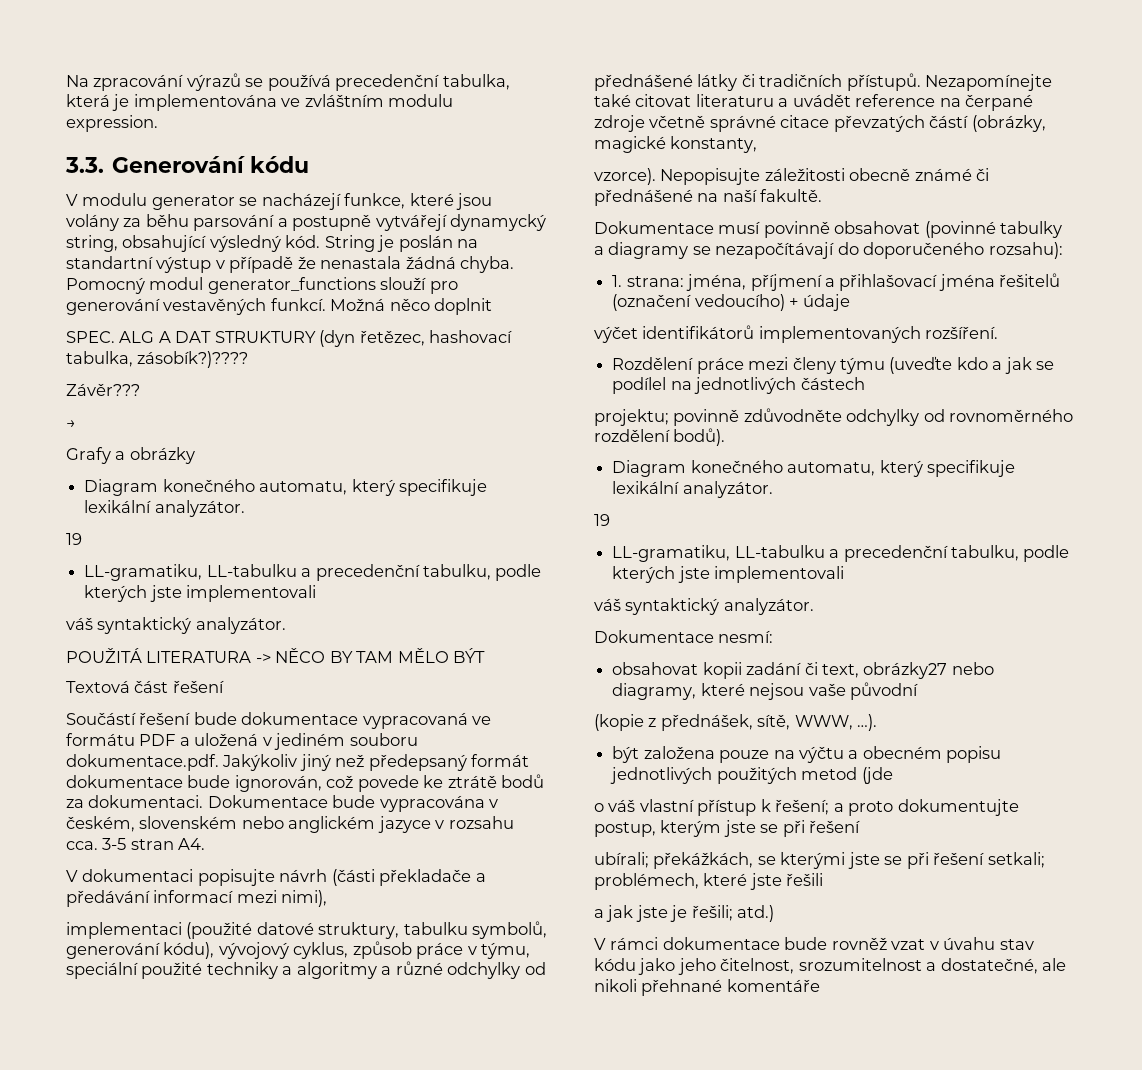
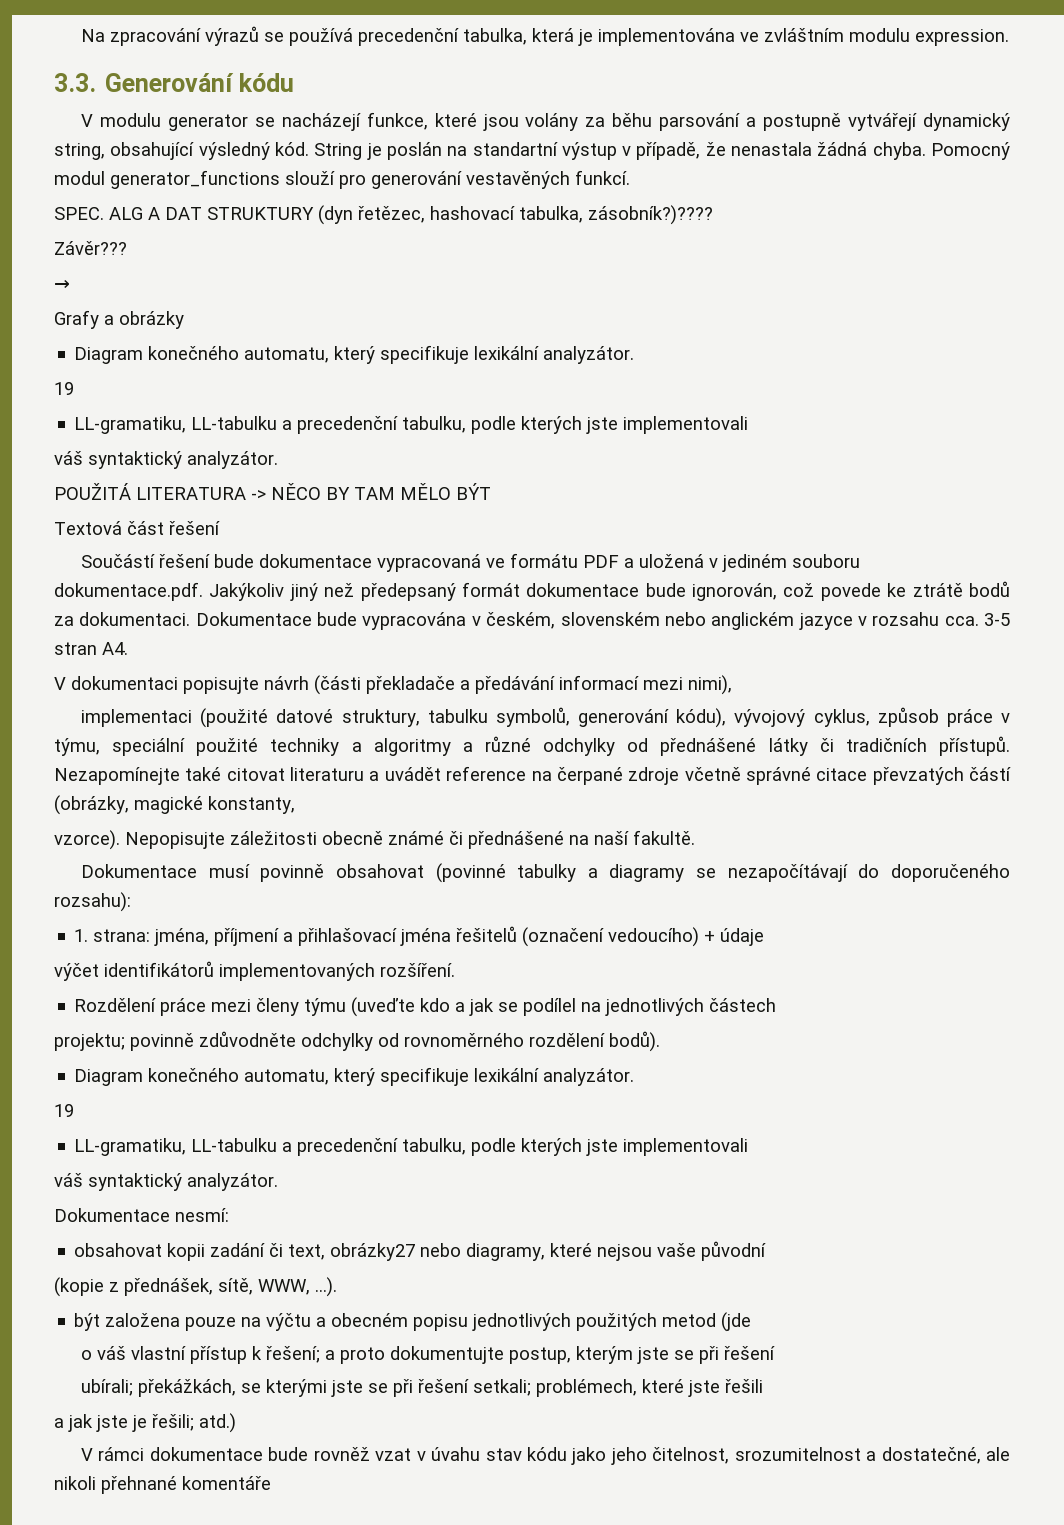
- V modulu generator se nacházejí funkce, které jsou volány za běhu parsování a postupně vytvářejí dynamycký string, obsahující výsledný kód.
+ V modulu generator se nacházejí funkce, které jsou volány za běhu parsování a postupně vytvářejí dynamický string, obsahující výsledný kód.
- String je poslán na standartní výstup v případě že nenastala žádná chyba.
+ String je poslán na standartní výstup v případě, že nenastala žádná chyba.
- Možná něco doplnit
- ALG A DAT STRUKTURY (dyn řetězec, hashovací tabulka, zásobík?)????
+ ALG A DAT STRUKTURY (dyn řetězec, hashovací tabulka, zásobník?)????

